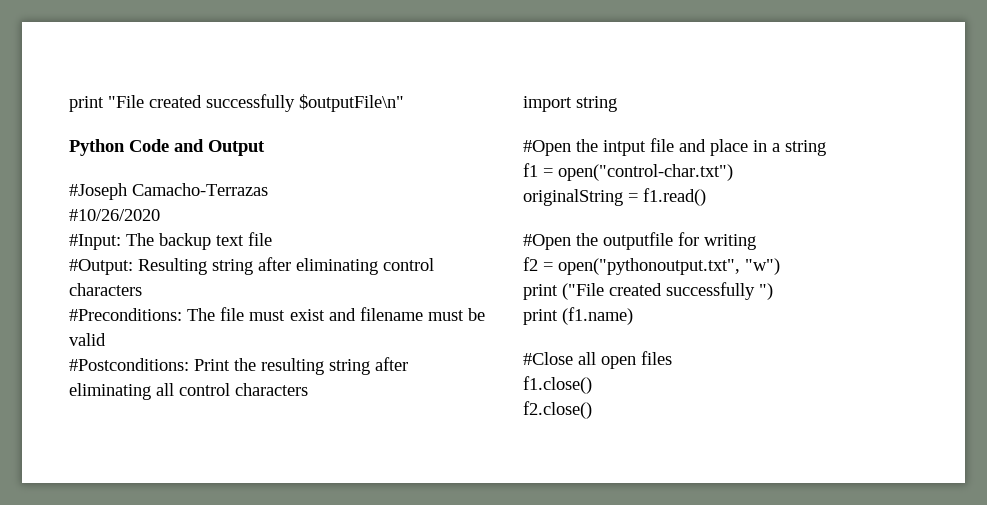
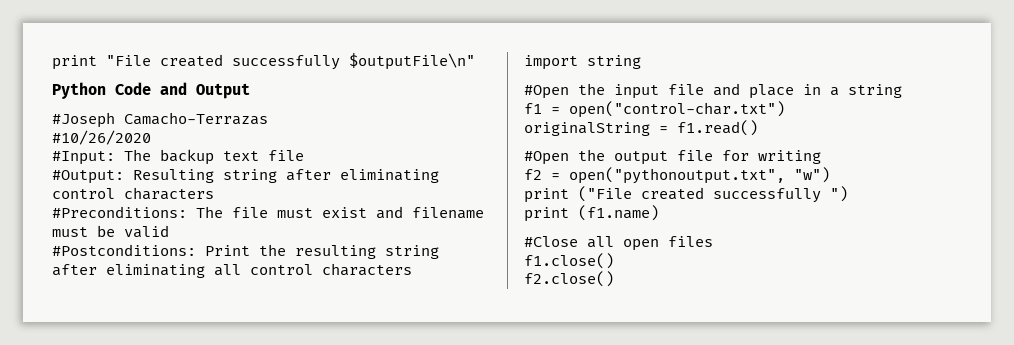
- #Open the intput file and place in a string
+ #Open the input file and place in a string
- #Open the outputfile for writing
+ #Open the output file for writing

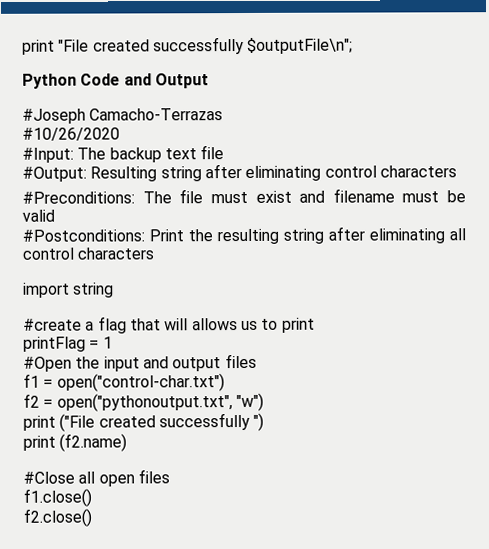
- print "File created successfully $outputFile\n"
+ print "File created successfully $outputFile\n";
- #Open the input file and place in a string
+ #create a flag that will allows us to print
+ printFlag = 1
+ #Open the input and output files
  f1 = open("control-char.txt")
- originalString = f1.read()
- #Open the output file for writing
- print (f1.name)
+ print (f2.name)

